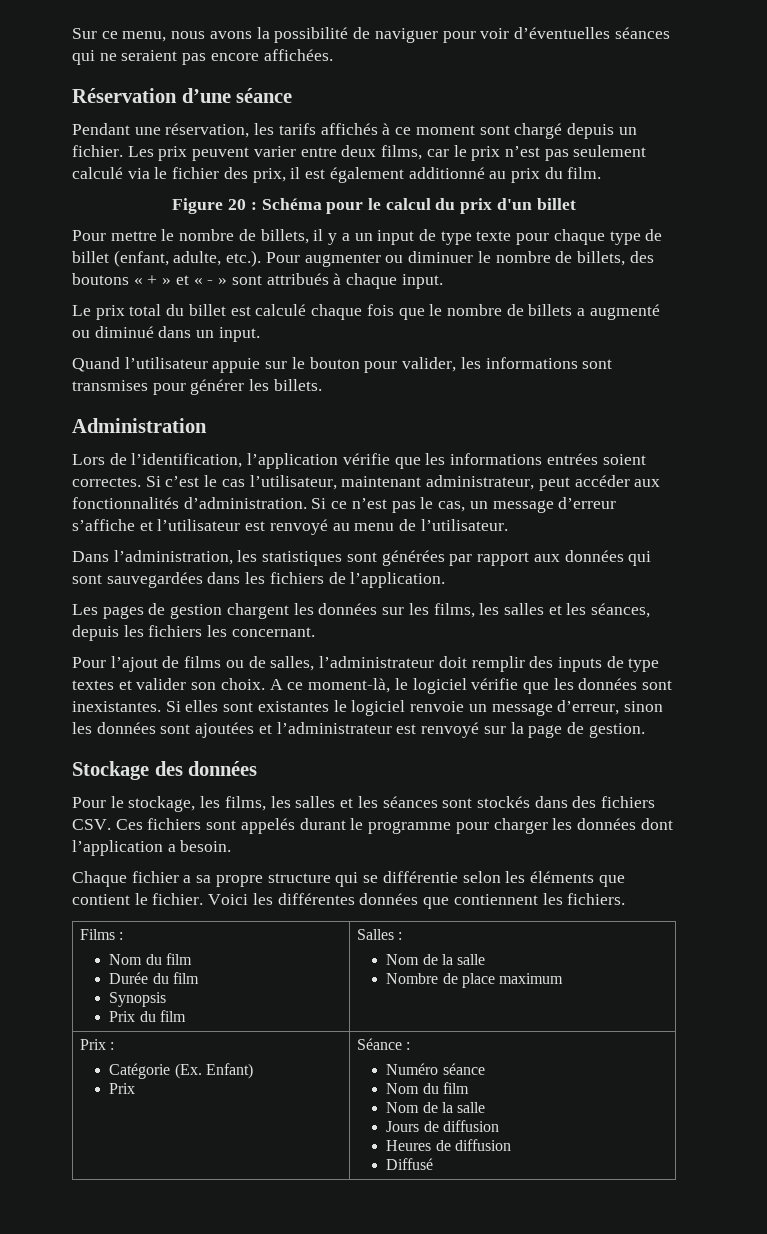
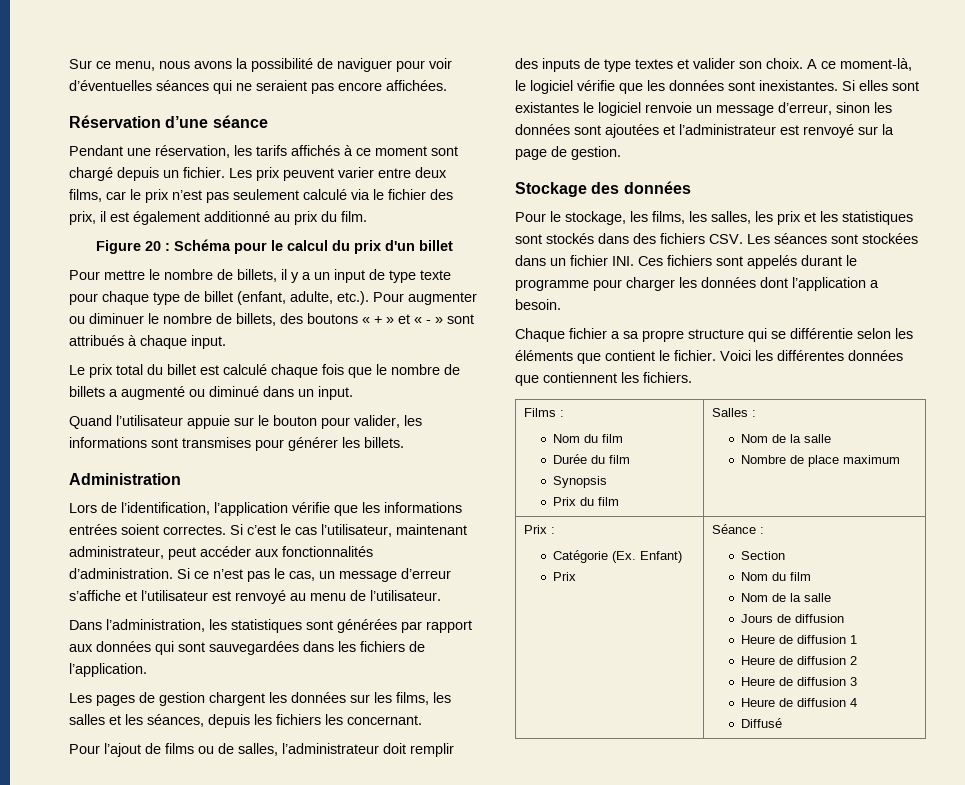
- Pour le stockage, les films, les salles et les séances sont stockés dans des fichiers CSV. Ces fichiers sont appelés durant le programme pour charger les données dont l’application a besoin.
+ Pour le stockage, les films, les salles, les prix et les statistiques sont stockés dans des fichiers CSV. Les séances sont stockées dans un fichier INI. Ces fichiers sont appelés durant le programme pour charger les données dont l’application a besoin.
  Prix :
  Catégorie (Ex. Enfant)
  Prix | Séance :
- Numéro séance
+ Section
  Nom du film
  Nom de la salle
  Jours de diffusion
- Heures de diffusion
+ Heure de diffusion 1
+ Heure de diffusion 2
+ Heure de diffusion 3
+ Heure de diffusion 4

